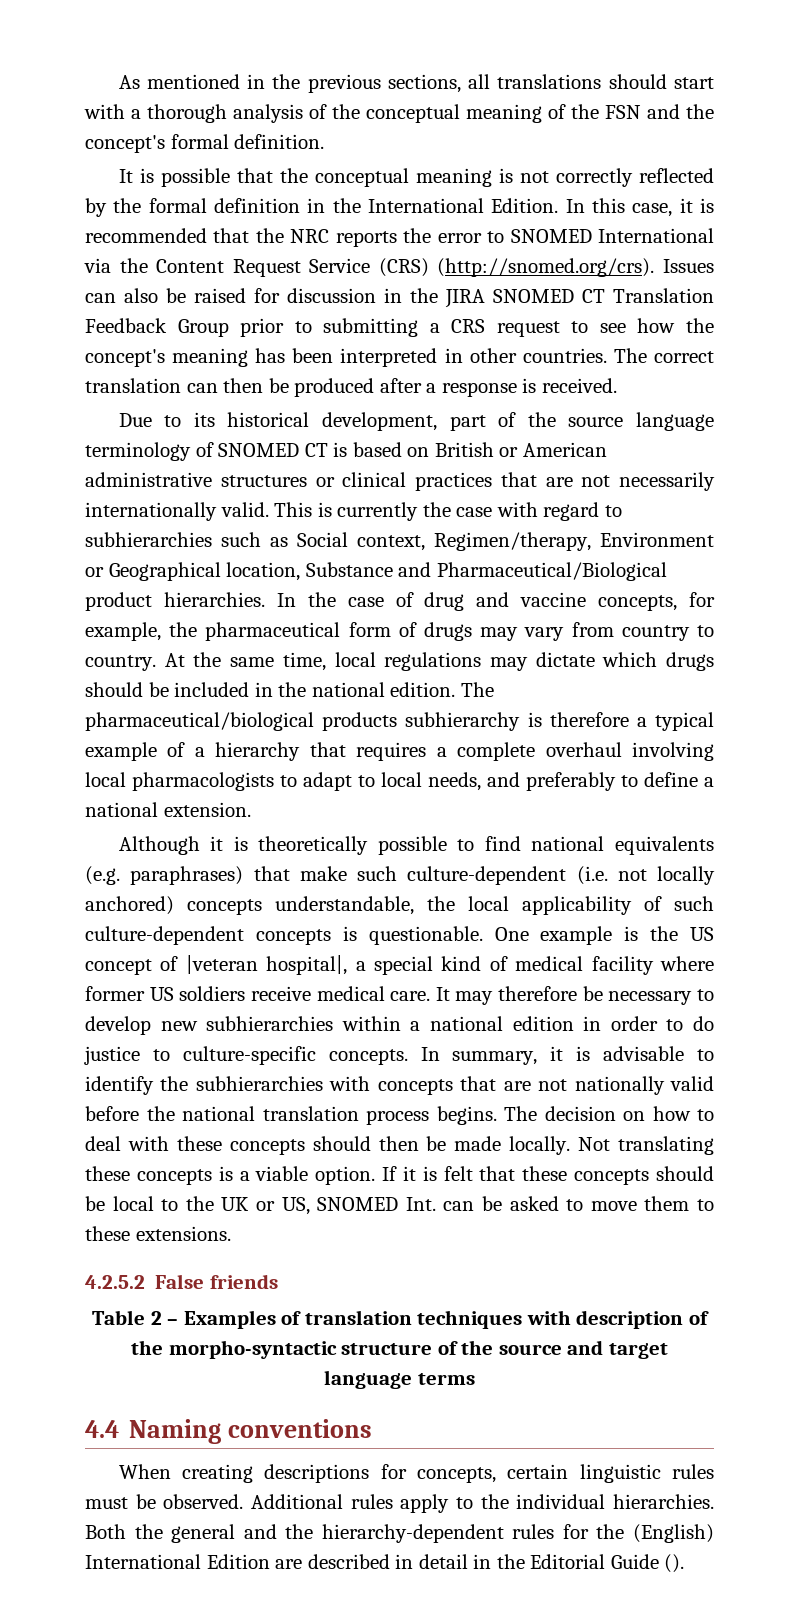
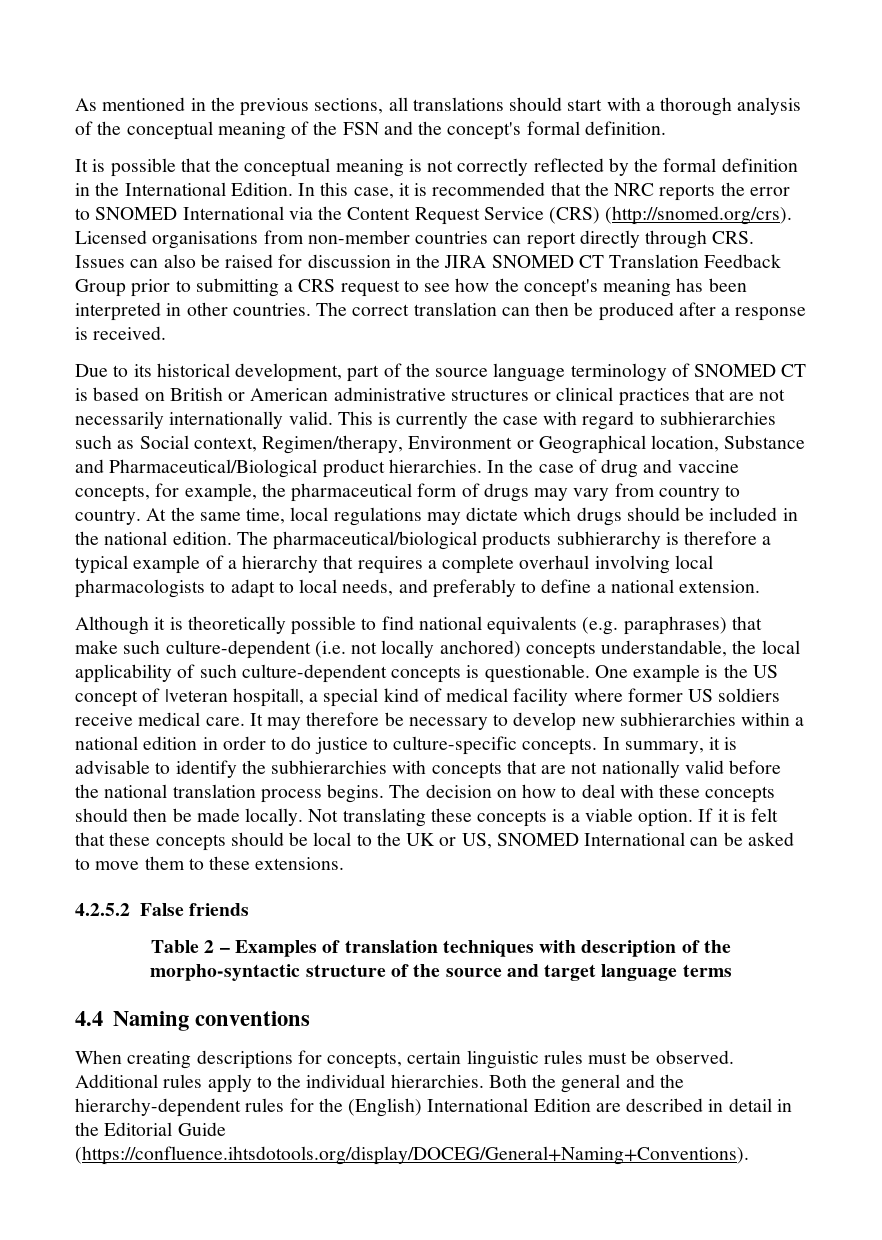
- In this case, it is recommended that the NRC reports the error to SNOMED International via the Content Request Service (CRS) (http://snomed.org/crs). Issues can also be raised for discussion in the JIRA SNOMED CT Translation Feedback Group prior to submitting a CRS request to see how the concept's meaning has been interpreted in other countries.
+ In this case, it is recommended that the NRC reports the error to SNOMED International via the Content Request Service (CRS) (http://snomed.org/crs). Licensed organisations from non-member countries can report directly through CRS. Issues can also be raised for discussion in the JIRA SNOMED CT Translation Feedback Group prior to submitting a CRS request to see how the concept's meaning has been interpreted in other countries.
- If it is felt that these concepts should be local to the UK or US, SNOMED Int. can be asked to move them to these extensions.
+ If it is felt that these concepts should be local to the UK or US, SNOMED International can be asked to move them to these extensions.
- Both the general and the hierarchy-dependent rules for the (English) International Edition are described in detail in the Editorial Guide ().
+ Both the general and the hierarchy-dependent rules for the (English) International Edition are described in detail in the Editorial Guide (https://confluence.ihtsdotools.org/display/DOCEG/General+Naming+Conventions).

